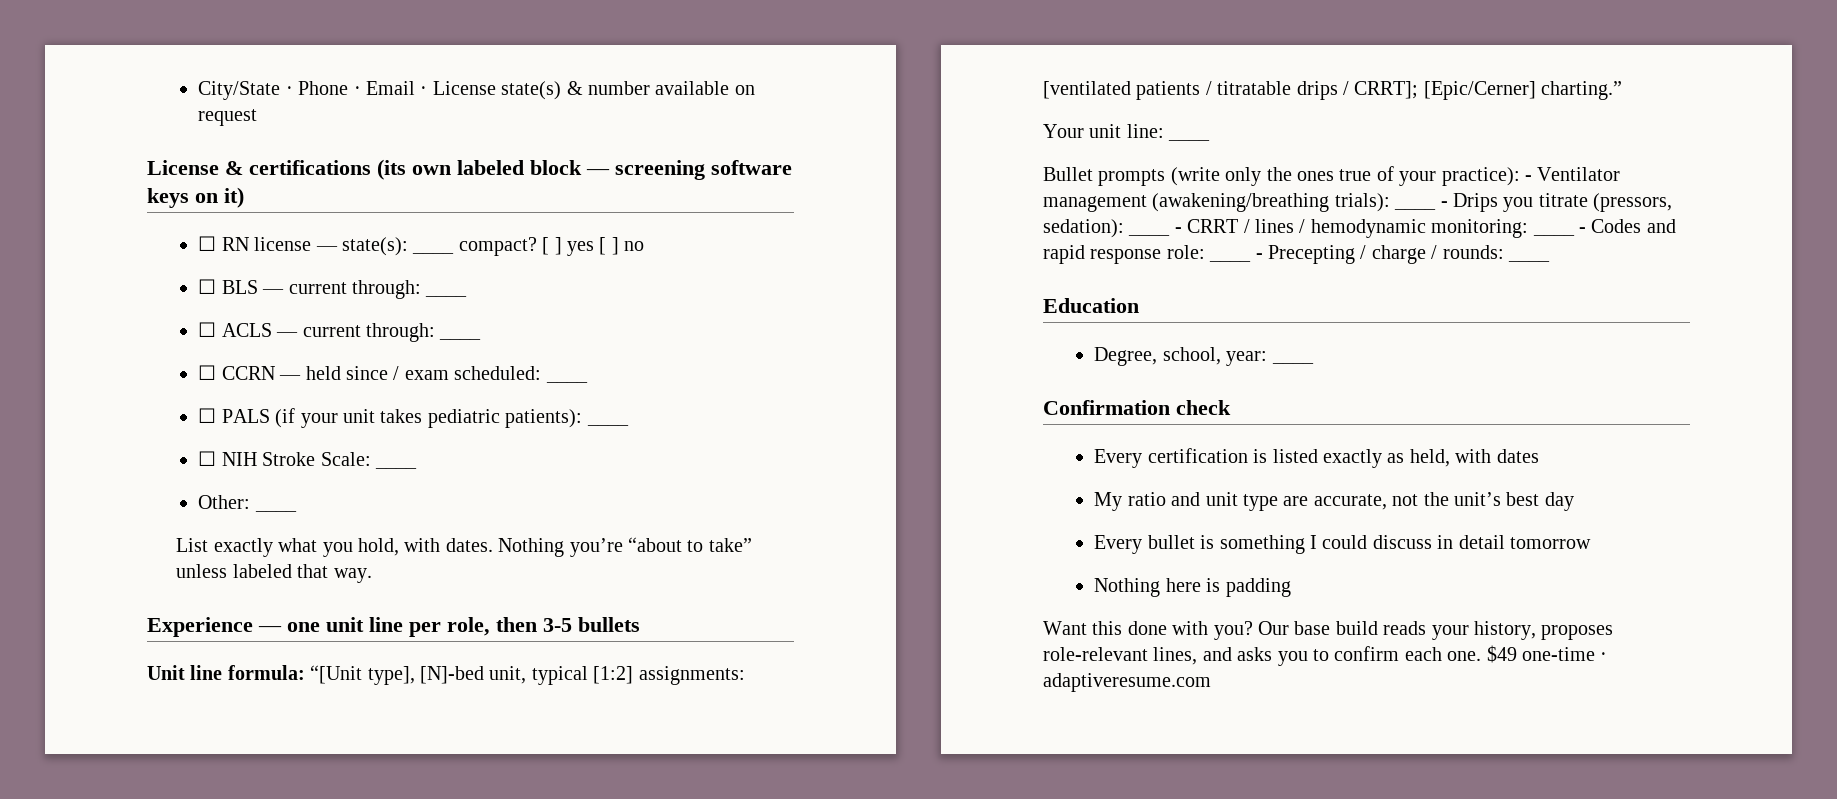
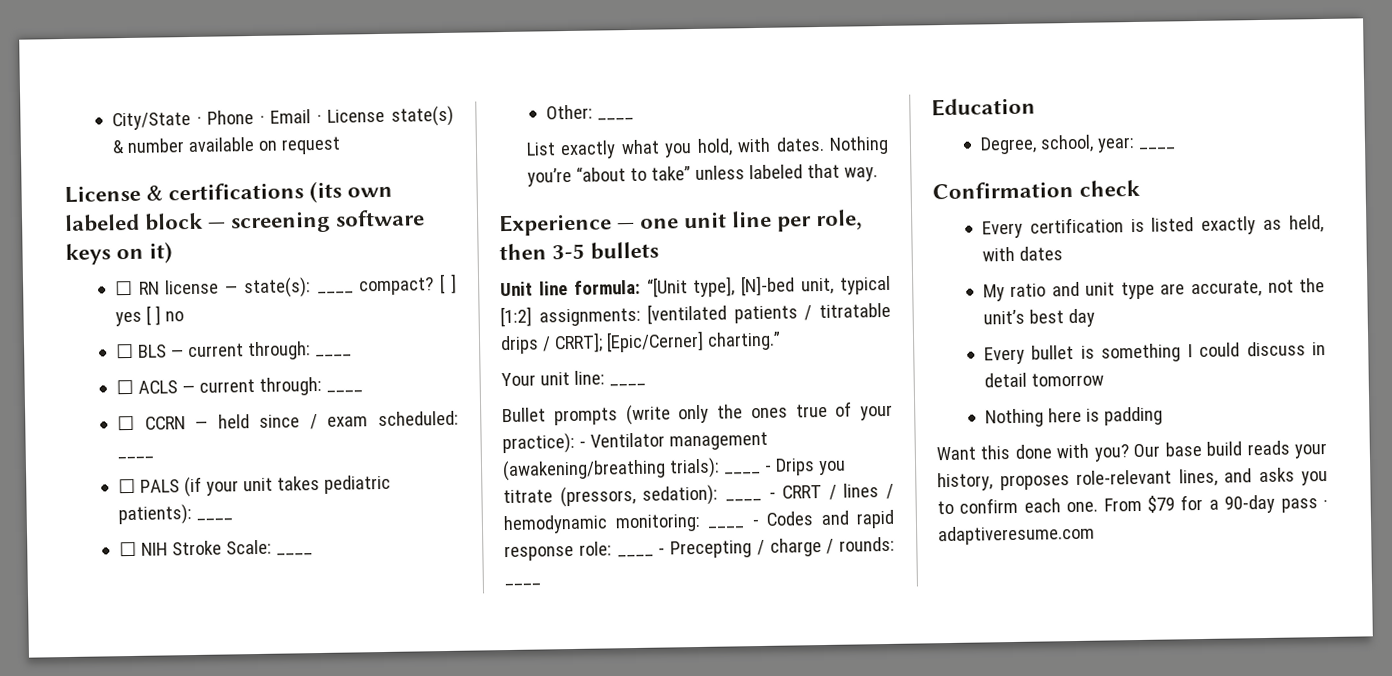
- $49 one-time · adaptiveresume.com
+ From $79 for a 90-day pass · adaptiveresume.com

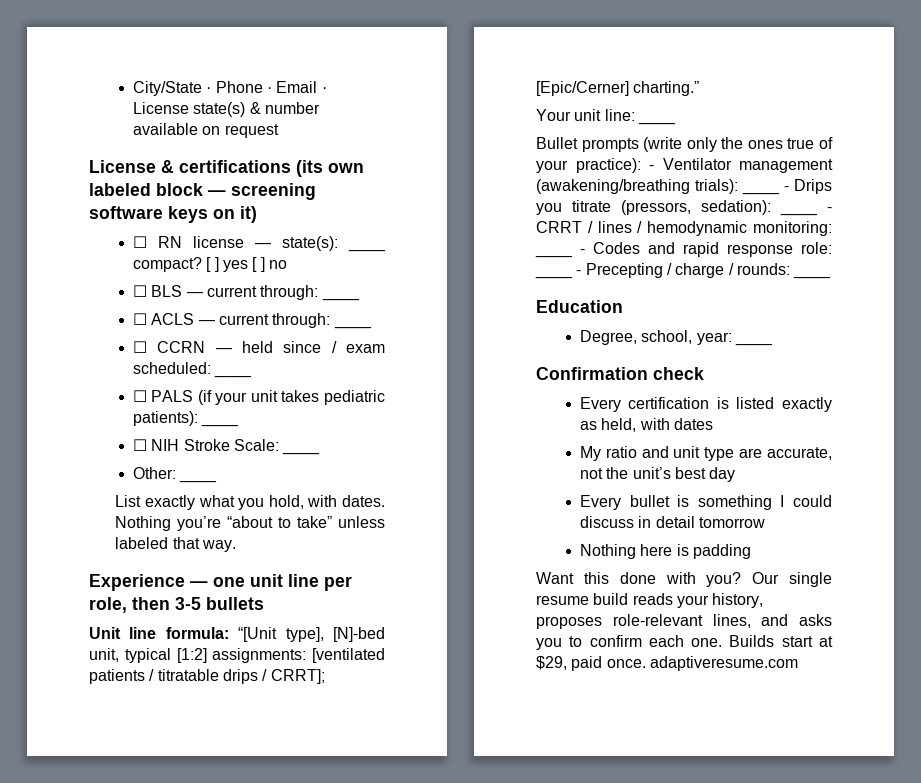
- Our base build reads your history, proposes role-relevant lines, and asks you to confirm each one.
+ Our single resume build reads your history, proposes role-relevant lines, and asks you to confirm each one.
- From $79 for a 90-day pass · adaptiveresume.com
+ Builds start at $29, paid once. adaptiveresume.com

